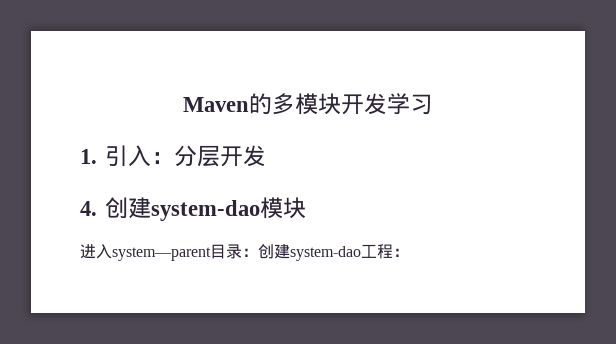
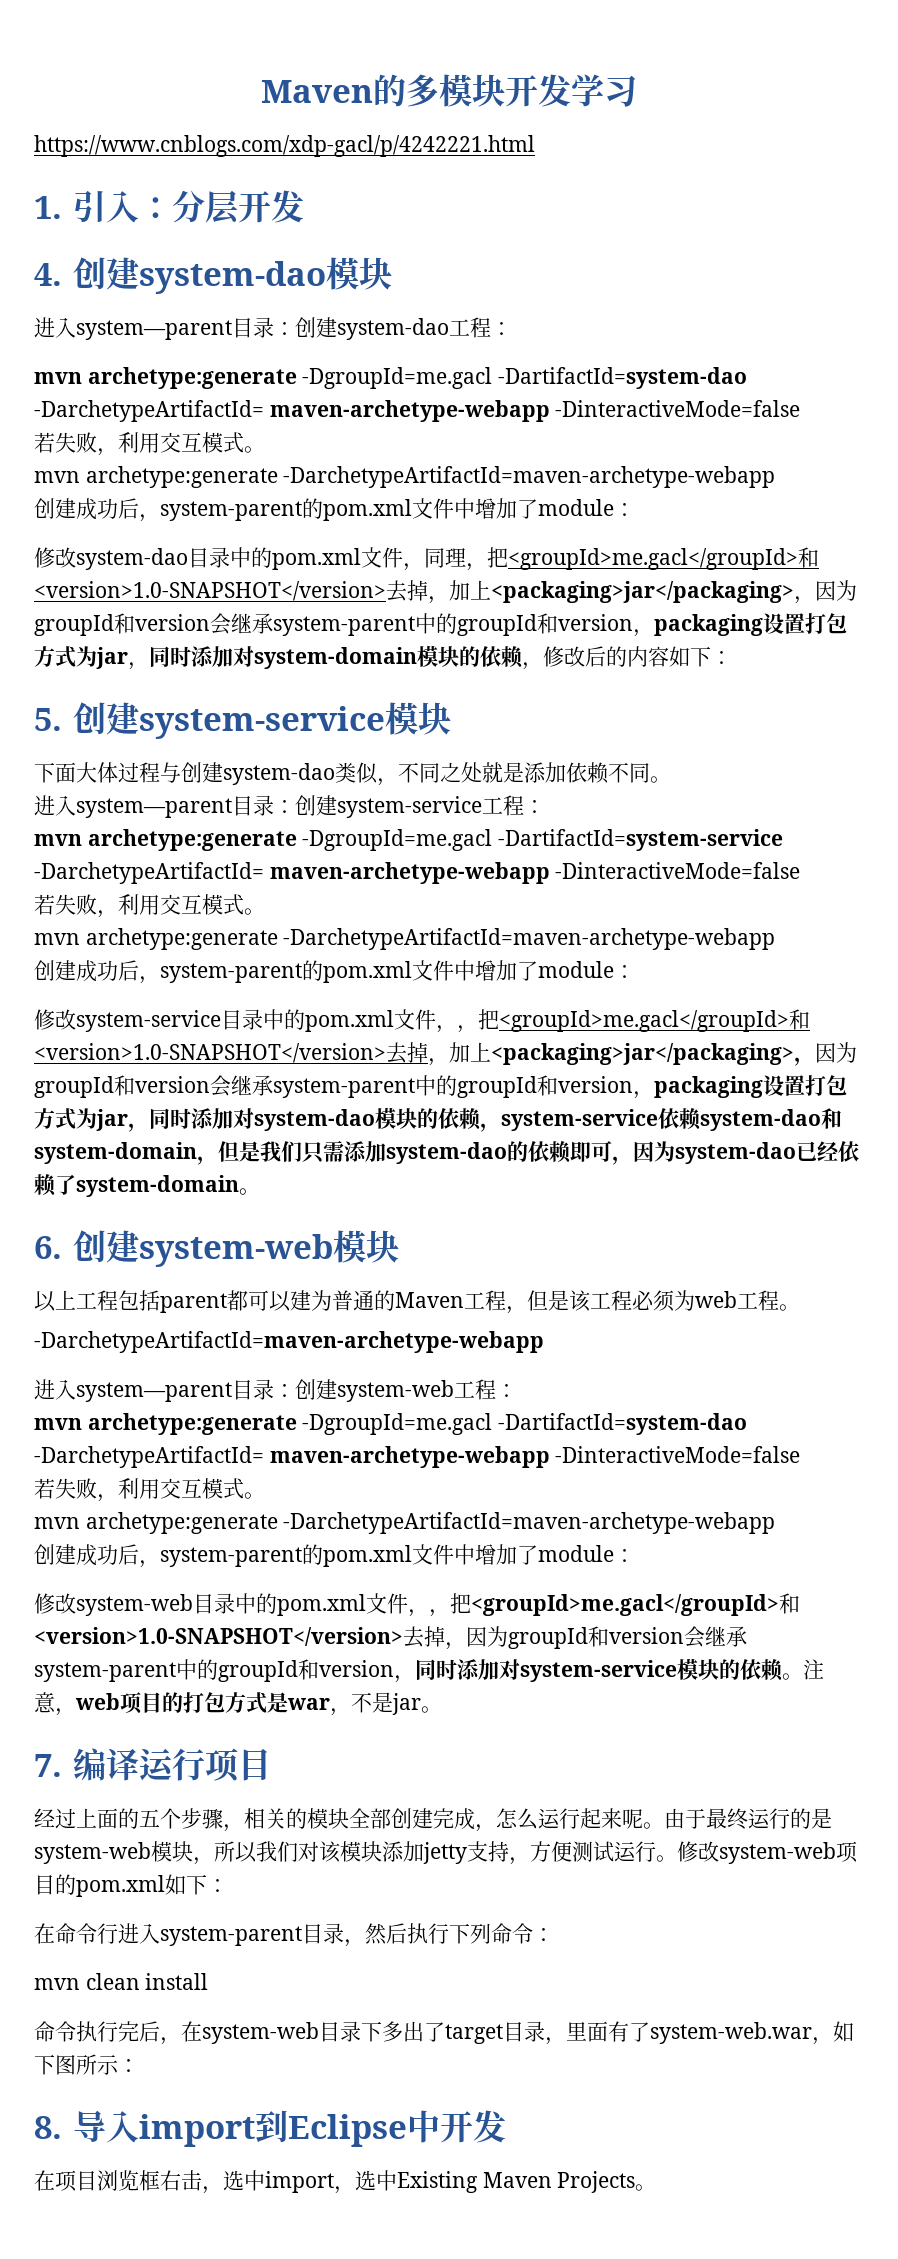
+ https://www.cnblogs.com/xdp-gacl/p/4242221.html
  进入system—parent目录：创建system-dao工程：
+ mvn archetype:generate -DgroupId=me.gacl -DartifactId=system-dao -DarchetypeArtifactId= maven-archetype-webapp -DinteractiveMode=false
+ 若失败，利用交互模式。
+ mvn archetype:generate -DarchetypeArtifactId=maven-archetype-webapp
+ 创建成功后，system-parent的pom.xml文件中增加了module：
+ 修改system-dao目录中的pom.xml文件，同理，把<groupId>me.gacl</groupId>和<version>1.0-SNAPSHOT</version>去掉，加上<packaging>jar</packaging>，因为groupId和version会继承system-parent中的groupId和version，packaging设置打包方式为jar，同时添加对system-domain模块的依赖，修改后的内容如下：
+ 5.创建system-service模块
+ 下面大体过程与创建system-dao类似，不同之处就是添加依赖不同。
+ 进入system—parent目录：创建system-service工程：
+ mvn archetype:generate -DgroupId=me.gacl -DartifactId=system-service -DarchetypeArtifactId= maven-archetype-webapp -DinteractiveMode=false
+ 若失败，利用交互模式。
+ mvn archetype:generate -DarchetypeArtifactId=maven-archetype-webapp
+ 创建成功后，system-parent的pom.xml文件中增加了module：
+ 修改system-service目录中的pom.xml文件，，把<groupId>me.gacl</groupId>和<version>1.0-SNAPSHOT</version>去掉，加上<packaging>jar</packaging>，因为groupId和version会继承system-parent中的groupId和version，packaging设置打包方式为jar，同时添加对system-dao模块的依赖，system-service依赖system-dao和system-domain，但是我们只需添加system-dao的依赖即可，因为system-dao已经依赖了system-domain。
+ 6.创建system-web模块
+ 以上工程包括parent都可以建为普通的Maven工程，但是该工程必须为web工程。
+ -DarchetypeArtifactId=maven-archetype-webapp
+ 进入system—parent目录：创建system-web工程：
+ mvn archetype:generate -DgroupId=me.gacl -DartifactId=system-dao -DarchetypeArtifactId= maven-archetype-webapp -DinteractiveMode=false
+ 若失败，利用交互模式。
+ mvn archetype:generate -DarchetypeArtifactId=maven-archetype-webapp
+ 创建成功后，system-parent的pom.xml文件中增加了module：
+ 修改system-web目录中的pom.xml文件，，把<groupId>me.gacl</groupId>和<version>1.0-SNAPSHOT</version>去掉，因为groupId和version会继承system-parent中的groupId和version，同时添加对system-service模块的依赖。注意，web项目的打包方式是war，不是jar。
+ 7.编译运行项目
+ 经过上面的五个步骤，相关的模块全部创建完成，怎么运行起来呢。由于最终运行的是system-web模块，所以我们对该模块添加jetty支持，方便测试运行。修改system-web项目的pom.xml如下：
+ 在命令行进入system-parent目录，然后执行下列命令：
+ mvn clean install
+ 命令执行完后，在system-web目录下多出了target目录，里面有了system-web.war，如下图所示：
+ 8.导入import到Eclipse中开发
+ 在项目浏览框右击，选中import，选中Existing Maven Projects。

